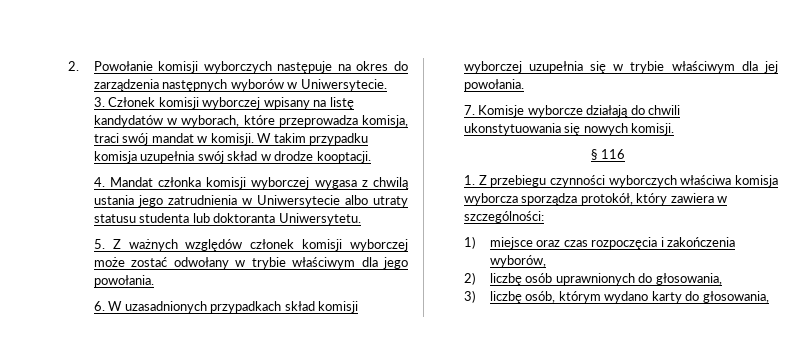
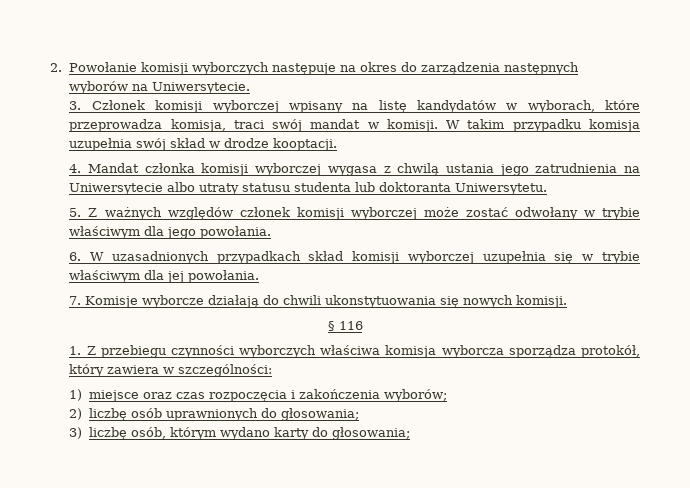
- 2. Powołanie komisji wyborczych następuje na okres do zarządzenia następnych wyborów w Uniwersytecie.
+ 2. Powołanie komisji wyborczych następuje na okres do zarządzenia następnych wyborów na Uniwersytecie.
- 4. Mandat członka komisji wyborczej wygasa z chwilą ustania jego zatrudnienia w Uniwersytecie albo utraty statusu studenta lub doktoranta Uniwersytetu.
+ 4. Mandat członka komisji wyborczej wygasa z chwilą ustania jego zatrudnienia na Uniwersytecie albo utraty statusu studenta lub doktoranta Uniwersytetu.
- 1) miejsce oraz czas rozpoczęcia i zakończenia wyborów,
+ 1) miejsce oraz czas rozpoczęcia i zakończenia wyborów;
- 2) liczbę osób uprawnionych do głosowania,
+ 2) liczbę osób uprawnionych do głosowania;
- 3) liczbę osób, którym wydano karty do głosowania,
+ 3) liczbę osób, którym wydano karty do głosowania;

